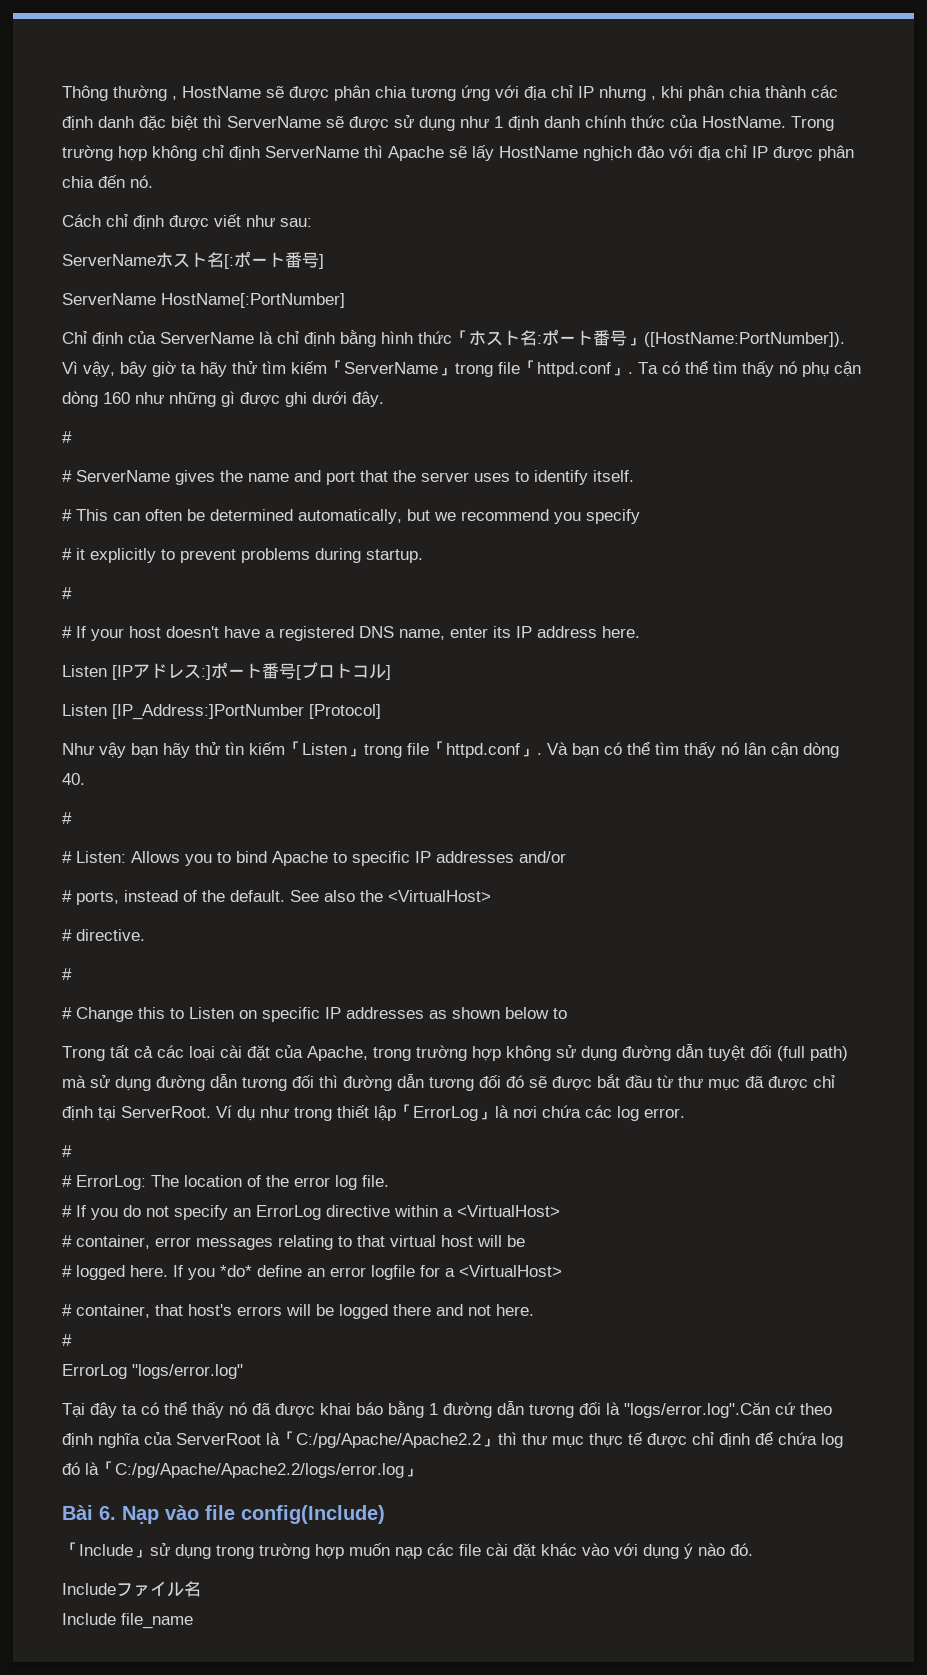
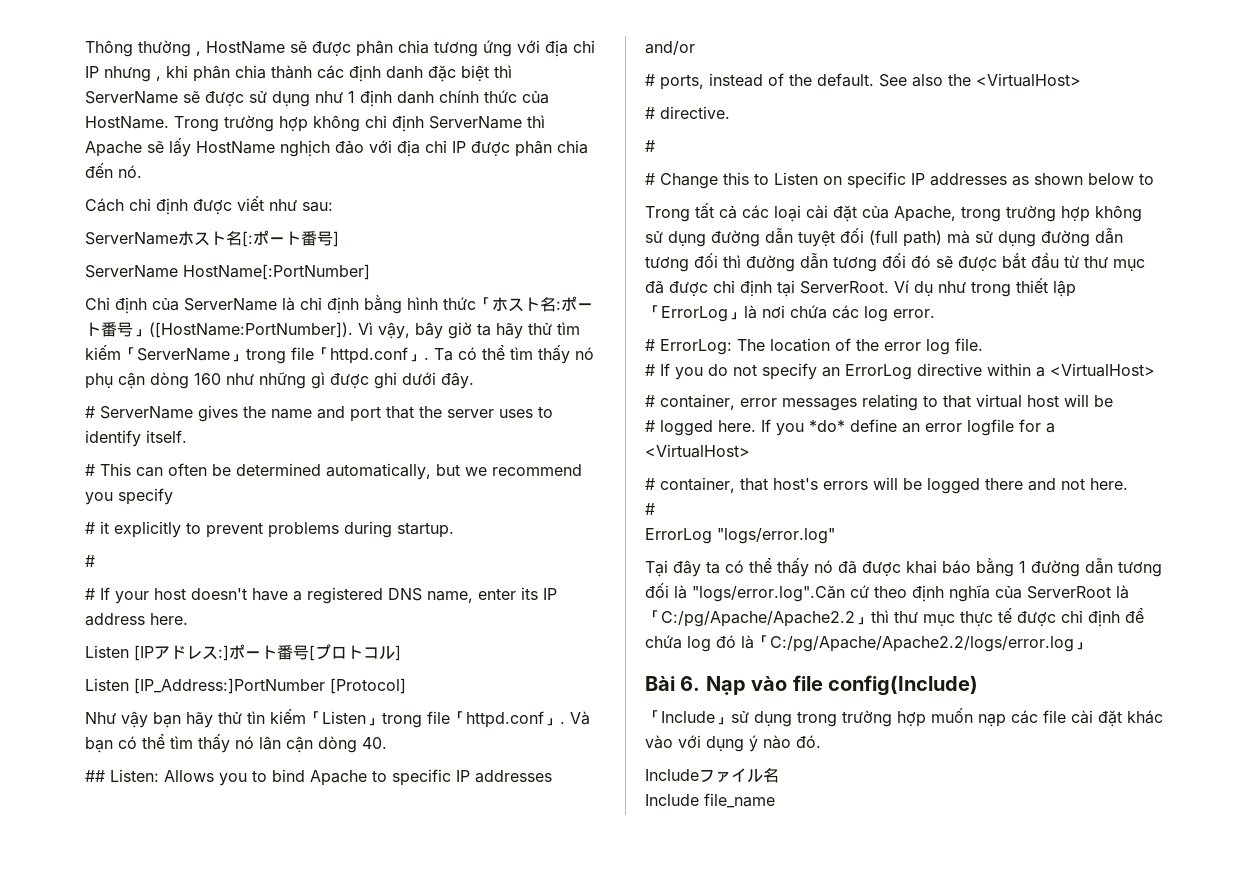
  Ta có thể tìm thấy nó phụ cận dòng 160 như những gì được ghi dưới đây.
- #
  Và bạn có thể tìm thấy nó lân cận dòng 40.
- #
- # Listen: Allows you to bind Apache to specific IP addresses and/or
+ ## Listen: Allows you to bind Apache to specific IP addresses and/or
  Ví dụ như trong thiết lập「ErrorLog」là nơi chứa các log error.
- #

